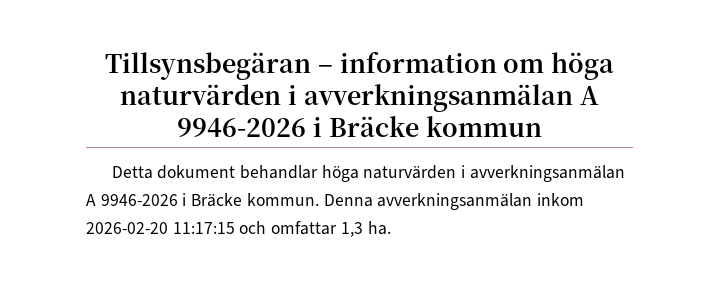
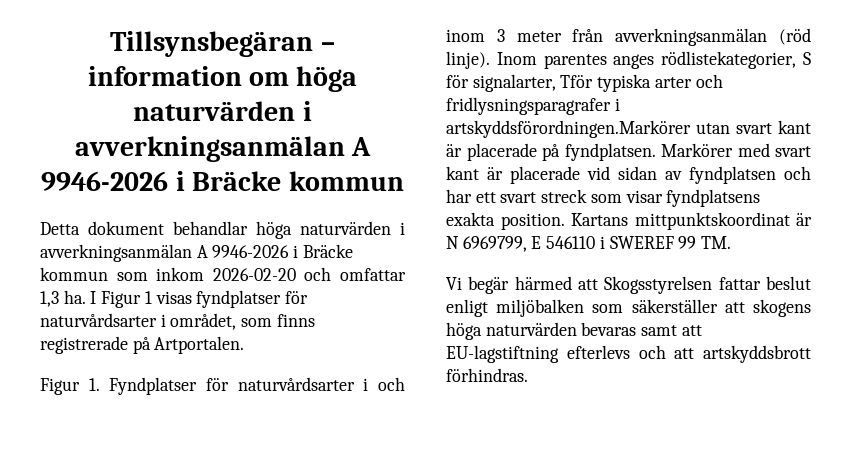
- Detta dokument behandlar höga naturvärden i avverkningsanmälan A 9946-2026 i Bräcke kommun. Denna avverkningsanmälan inkom 2026-02-20 11:17:15 och omfattar 1,3 ha.
+ Detta dokument behandlar höga naturvärden i avverkningsanmälan A 9946-2026 i Bräcke kommun som inkom 2026-02-20 och omfattar 1,3 ha.
+ I Figur 1 visas fyndplatser för naturvårdsarter i området, som finns registrerade på Artportalen.
+ Figur 1. Fyndplatser för naturvårdsarter i och inom 3 meter från avverkningsanmälan (röd linje). Inom parentes anges rödlistekategorier, S för signalarter, Tför typiska arter och fridlysningsparagrafer i artskyddsförordningen.Markörer utan svart kant är placerade på fyndplatsen. Markörer med svart kant är placerade vid sidan av fyndplatsen och har ett svart streck som visar fyndplatsens exakta position. Kartans mittpunktskoordinat är N 6969799, E 546110 i SWEREF 99 TM.
+ Vi begär härmed att Skogsstyrelsen fattar beslut enligt miljöbalken som säkerställer att skogens höga naturvärden bevaras samt att EU-lagstiftning efterlevs och att artskyddsbrott förhindras.

